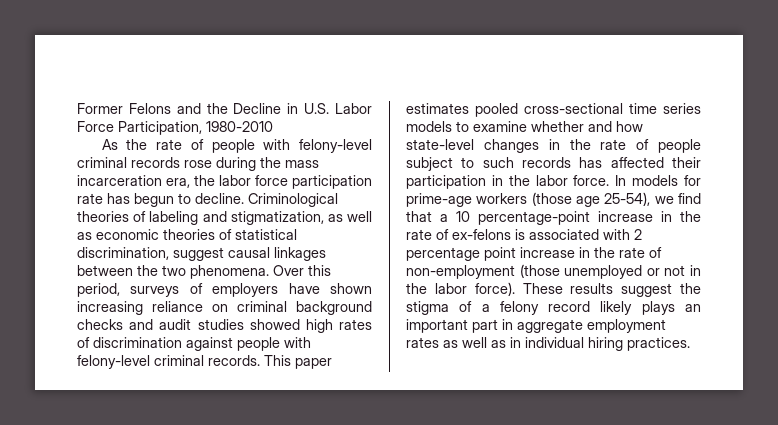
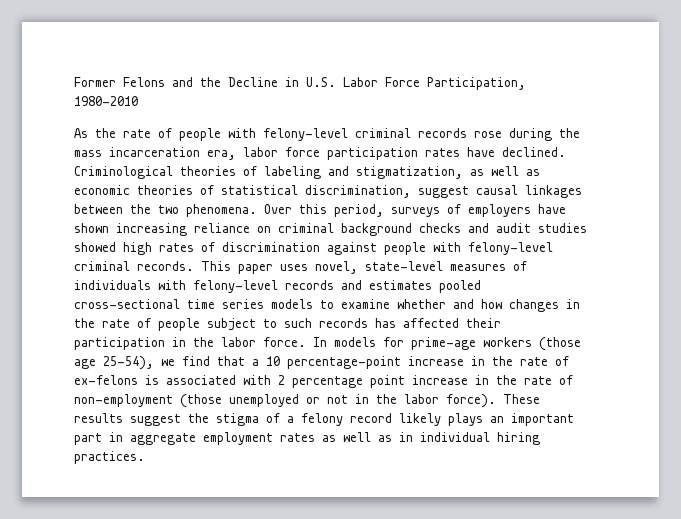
- As the rate of people with felony-level criminal records rose during the mass incarceration era, the labor force participation rate has begun to decline.
+ As the rate of people with felony-level criminal records rose during the mass incarceration era, labor force participation rates have declined.
- This paper estimates pooled cross-sectional time series models to examine whether and how state-level changes in the rate of people subject to such records has affected their participation in the labor force.
+ This paper uses novel, state-level measures of individuals with felony-level records and estimates pooled cross-sectional time series models to examine whether and how changes in the rate of people subject to such records has affected their participation in the labor force.

